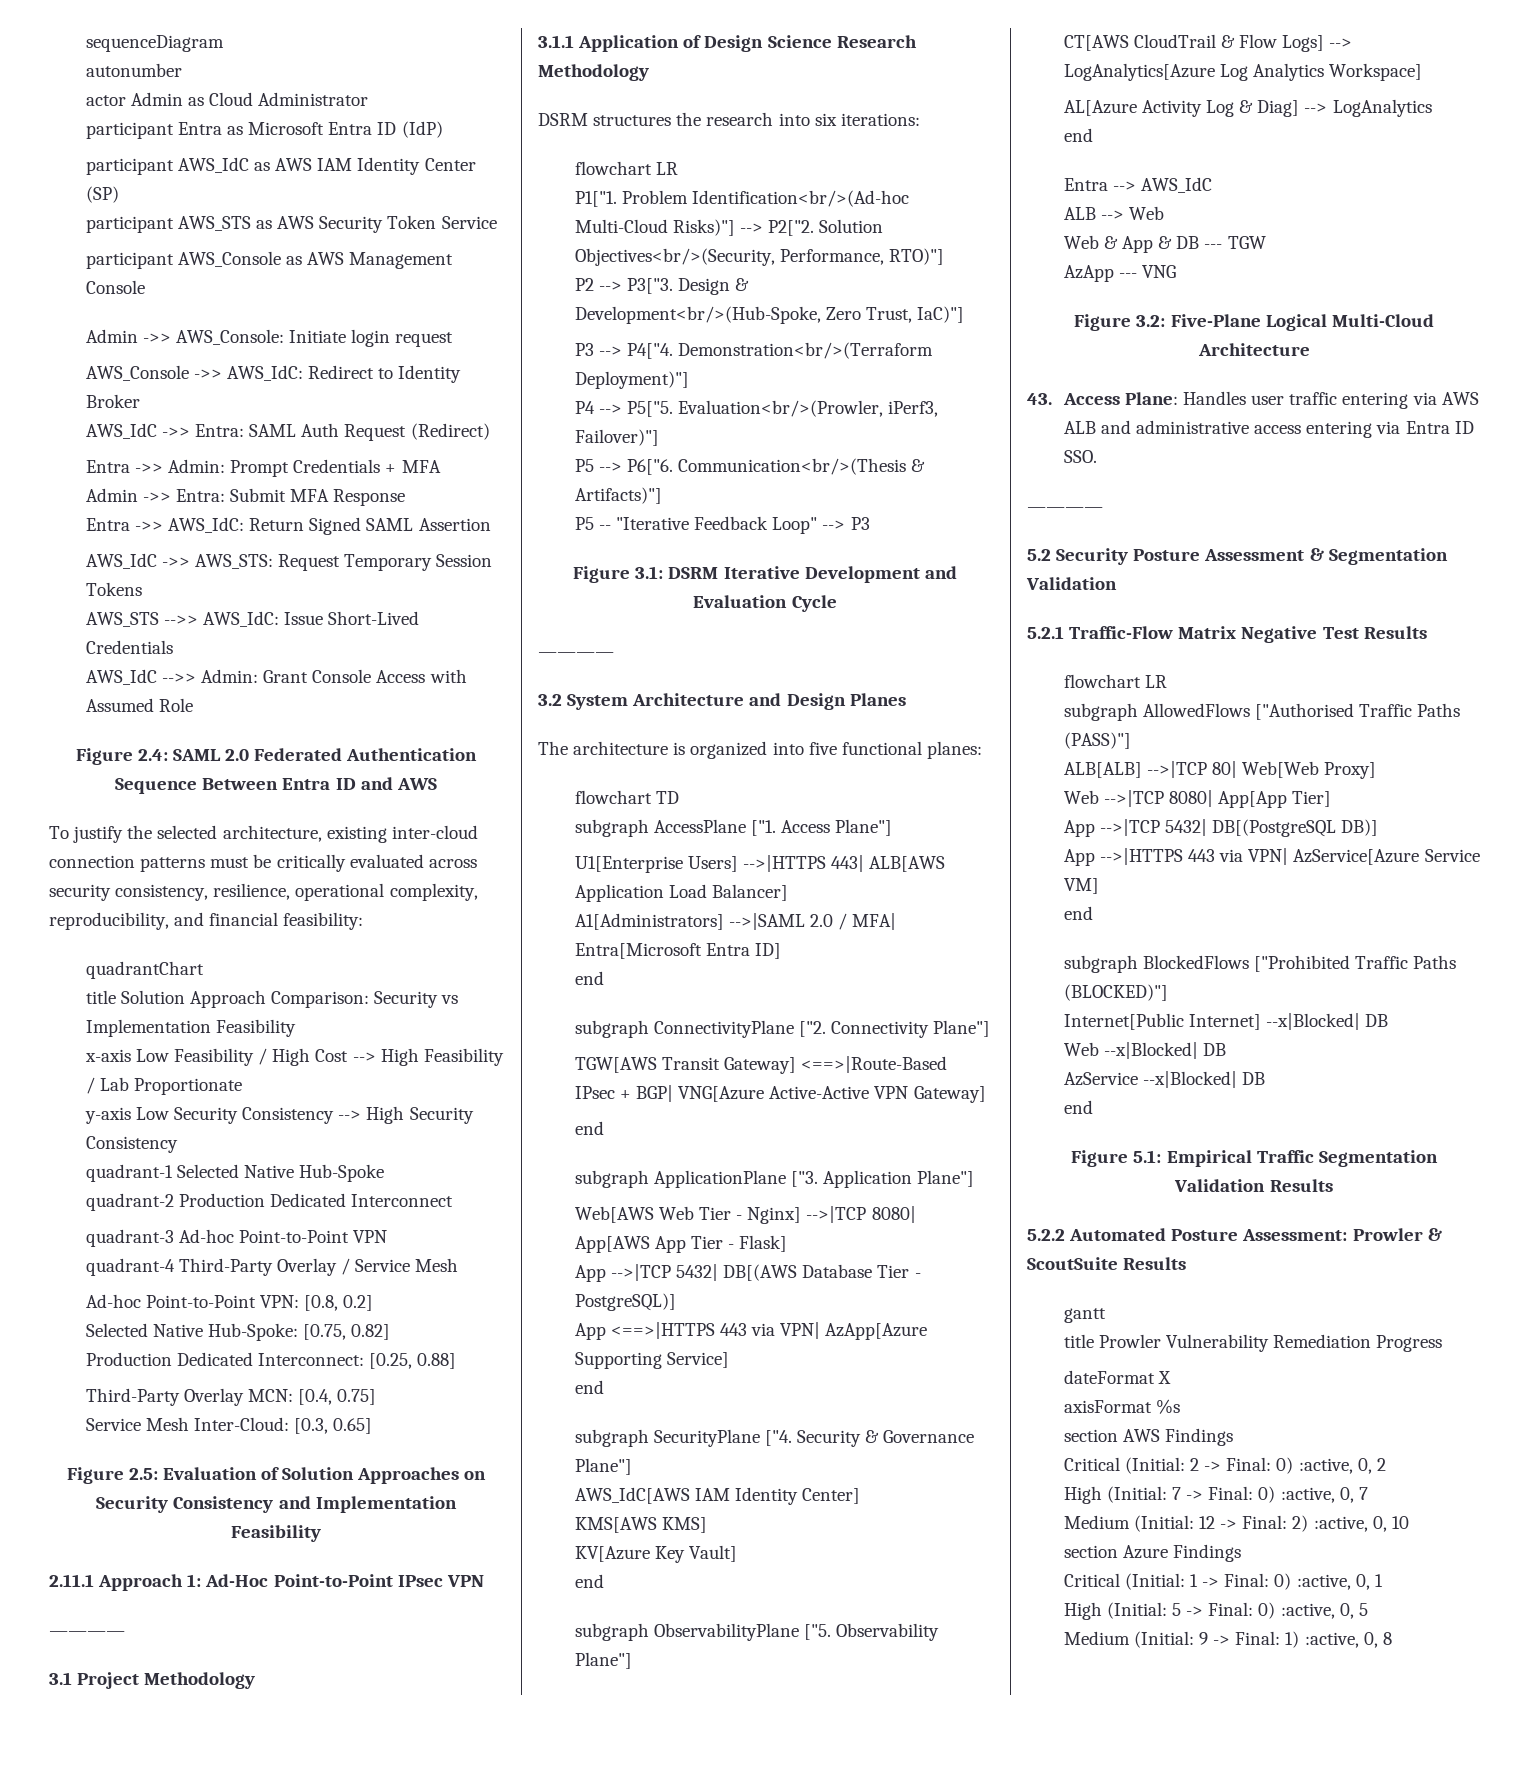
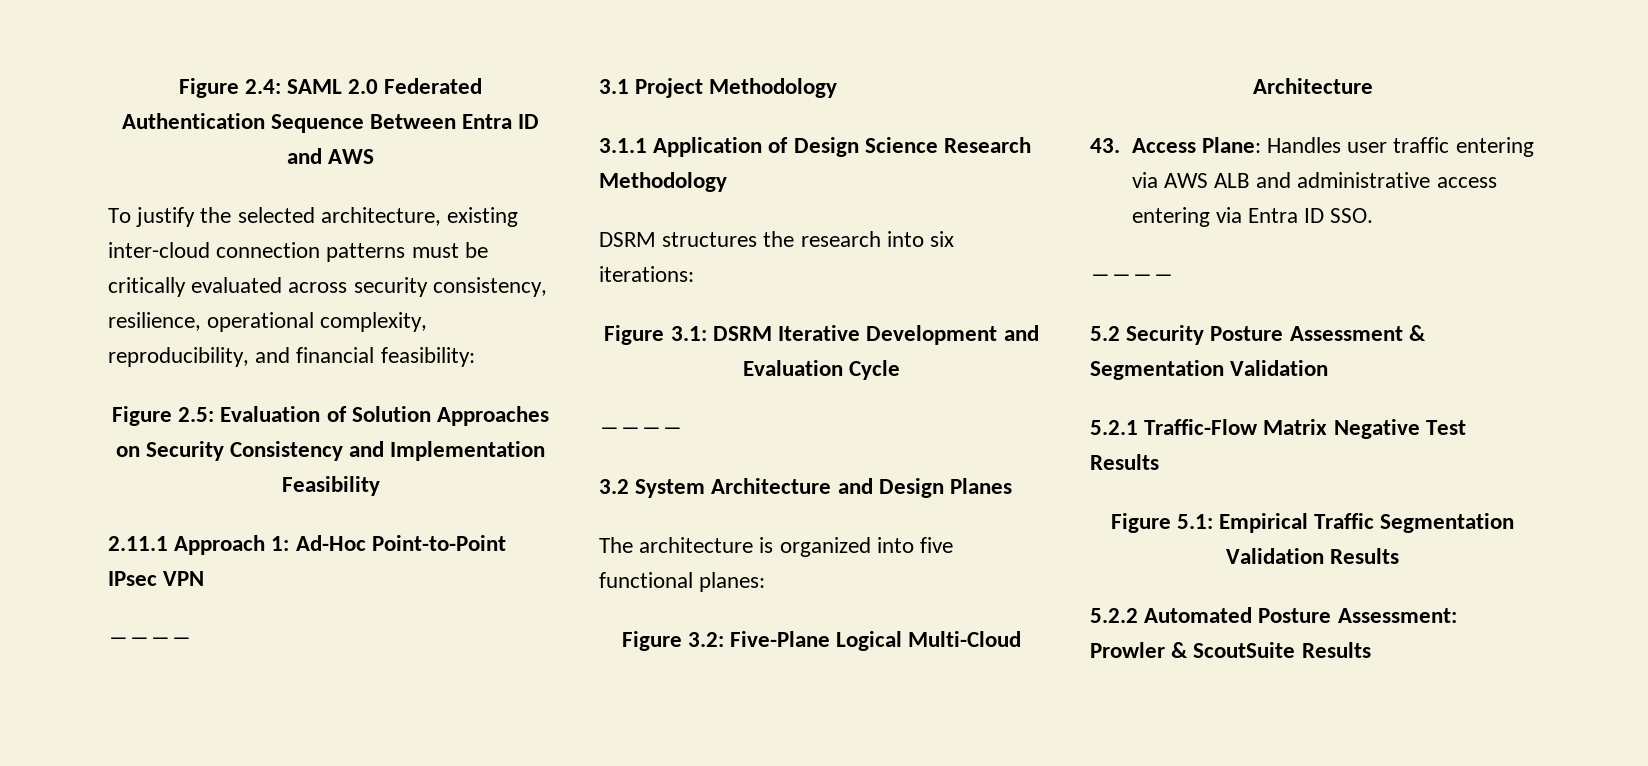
- sequenceDiagram
- autonumber
- actor Admin as Cloud Administrator
- participant Entra as Microsoft Entra ID (IdP)
- participant AWS_IdC as AWS IAM Identity Center (SP)
- participant AWS_STS as AWS Security Token Service
- participant AWS_Console as AWS Management Console
- Admin ->> AWS_Console: Initiate login request
- AWS_Console ->> AWS_IdC: Redirect to Identity Broker
- AWS_IdC ->> Entra: SAML Auth Request (Redirect)
- Entra ->> Admin: Prompt Credentials + MFA
- Admin ->> Entra: Submit MFA Response
- Entra ->> AWS_IdC: Return Signed SAML Assertion
- AWS_IdC ->> AWS_STS: Request Temporary Session Tokens
- AWS_STS -->> AWS_IdC: Issue Short-Lived Credentials
- AWS_IdC -->> Admin: Grant Console Access with Assumed Role
- quadrantChart
- title Solution Approach Comparison: Security vs Implementation Feasibility
- x-axis Low Feasibility / High Cost --> High Feasibility / Lab Proportionate
- y-axis Low Security Consistency --> High Security Consistency
- quadrant-1 Selected Native Hub-Spoke
- quadrant-2 Production Dedicated Interconnect
- quadrant-3 Ad-hoc Point-to-Point VPN
- quadrant-4 Third-Party Overlay / Service Mesh
- Ad-hoc Point-to-Point VPN: [0.8, 0.2]
- Selected Native Hub-Spoke: [0.75, 0.82]
- Production Dedicated Interconnect: [0.25, 0.88]
- Third-Party Overlay MCN: [0.4, 0.75]
- Service Mesh Inter-Cloud: [0.3, 0.65]
  DSRM structures the research into six iterations:
- flowchart LR
- P1["1. Problem Identification<br/>(Ad-hoc Multi-Cloud Risks)"] --> P2["2. Solution Objectives<br/>(Security, Performance, RTO)"]
- P2 --> P3["3. Design & Development<br/>(Hub-Spoke, Zero Trust, IaC)"]
- P3 --> P4["4. Demonstration<br/>(Terraform Deployment)"]
- P4 --> P5["5. Evaluation<br/>(Prowler, iPerf3, Failover)"]
- P5 --> P6["6. Communication<br/>(Thesis & Artifacts)"]
- P5 -- "Iterative Feedback Loop" --> P3
- flowchart TD
- subgraph AccessPlane ["1. Access Plane"]
- U1[Enterprise Users] -->|HTTPS 443| ALB[AWS Application Load Balancer]
- A1[Administrators] -->|SAML 2.0 / MFA| Entra[Microsoft Entra ID]
- end
- subgraph ConnectivityPlane ["2. Connectivity Plane"]
- TGW[AWS Transit Gateway] <==>|Route-Based IPsec + BGP| VNG[Azure Active-Active VPN Gateway]
- end
- subgraph ApplicationPlane ["3. Application Plane"]
- Web[AWS Web Tier - Nginx] -->|TCP 8080| App[AWS App Tier - Flask]
- App -->|TCP 5432| DB[(AWS Database Tier - PostgreSQL)]
- App <==>|HTTPS 443 via VPN| AzApp[Azure Supporting Service]
- end
- subgraph SecurityPlane ["4. Security & Governance Plane"]
- AWS_IdC[AWS IAM Identity Center]
- KMS[AWS KMS]
- KV[Azure Key Vault]
- end
- subgraph ObservabilityPlane ["5. Observability Plane"]
- CT[AWS CloudTrail & Flow Logs] --> LogAnalytics[Azure Log Analytics Workspace]
- AL[Azure Activity Log & Diag] --> LogAnalytics
- end
- Entra --> AWS_IdC
- ALB --> Web
- Web & App & DB --- TGW
- AzApp --- VNG
  5.2.1 Traffic-Flow Matrix Negative Test Results
- flowchart LR
- subgraph AllowedFlows ["Authorised Traffic Paths (PASS)"]
- ALB[ALB] -->|TCP 80| Web[Web Proxy]
- Web -->|TCP 8080| App[App Tier]
- App -->|TCP 5432| DB[(PostgreSQL DB)]
- App -->|HTTPS 443 via VPN| AzService[Azure Service VM]
- end
- subgraph BlockedFlows ["Prohibited Traffic Paths (BLOCKED)"]
- Internet[Public Internet] --x|Blocked| DB
- Web --x|Blocked| DB
- AzService --x|Blocked| DB
- end
- gantt
- title Prowler Vulnerability Remediation Progress
- dateFormat X
- axisFormat %s
- section AWS Findings
- Critical (Initial: 2 -> Final: 0) :active, 0, 2
- High (Initial: 7 -> Final: 0) :active, 0, 7
- Medium (Initial: 12 -> Final: 2) :active, 0, 10
- section Azure Findings
- Critical (Initial: 1 -> Final: 0) :active, 0, 1
- High (Initial: 5 -> Final: 0) :active, 0, 5
- Medium (Initial: 9 -> Final: 1) :active, 0, 8

